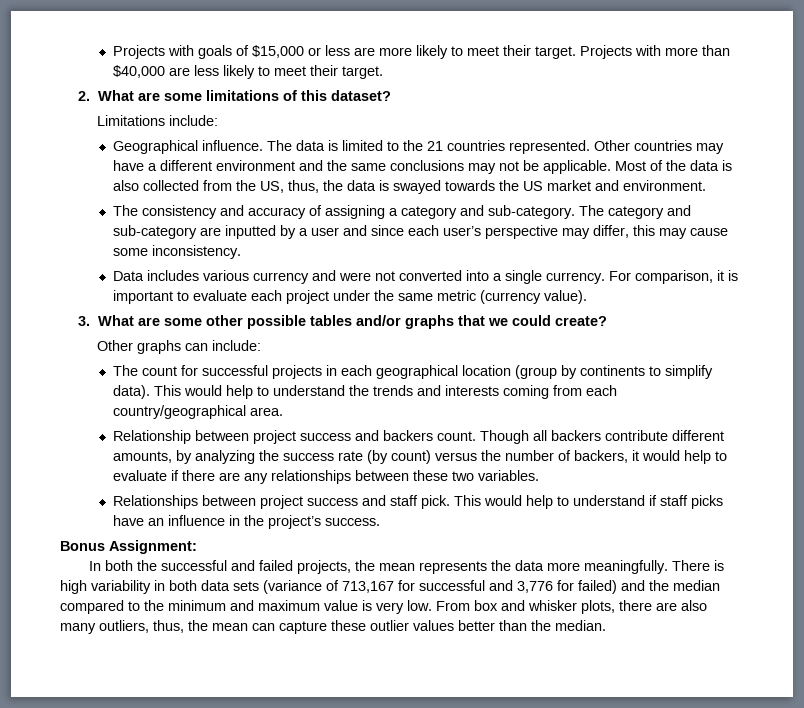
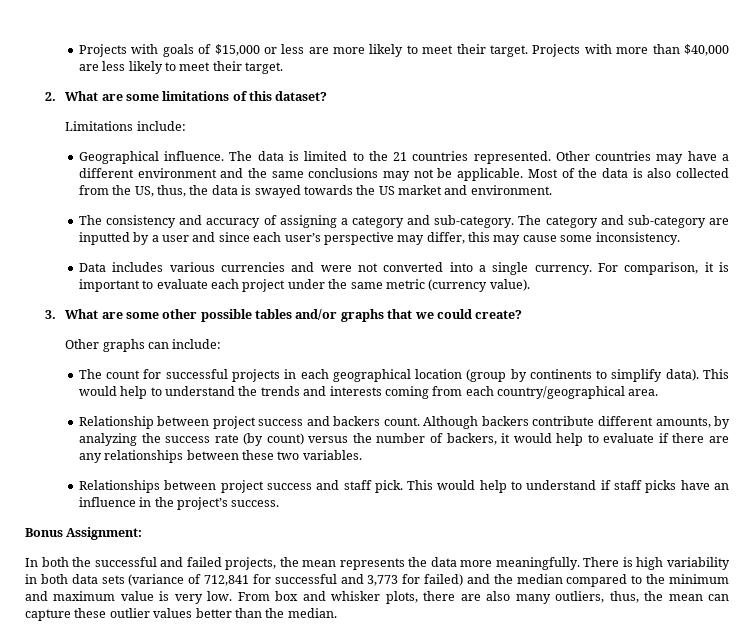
- Data includes various currency and were not converted into a single currency.
+ Data includes various currencies and were not converted into a single currency.
- Though all backers contribute different amounts, by analyzing the success rate (by count) versus the number of backers, it would help to evaluate if there are any relationships between these two variables.
+ Although backers contribute different amounts, by analyzing the success rate (by count) versus the number of backers, it would help to evaluate if there are any relationships between these two variables.
- There is high variability in both data sets (variance of 713,167 for successful and 3,776 for failed) and the median compared to the minimum and maximum value is very low.
+ There is high variability in both data sets (variance of 712,841 for successful and 3,773 for failed) and the median compared to the minimum and maximum value is very low.

